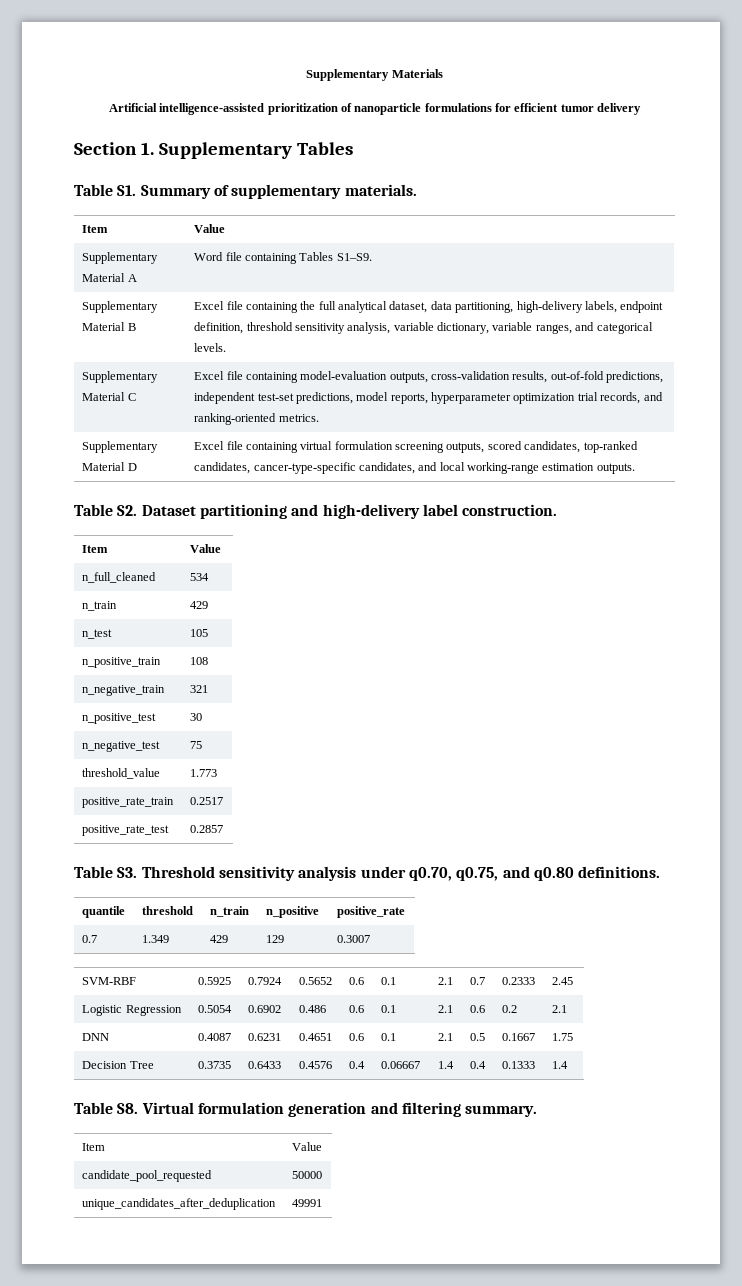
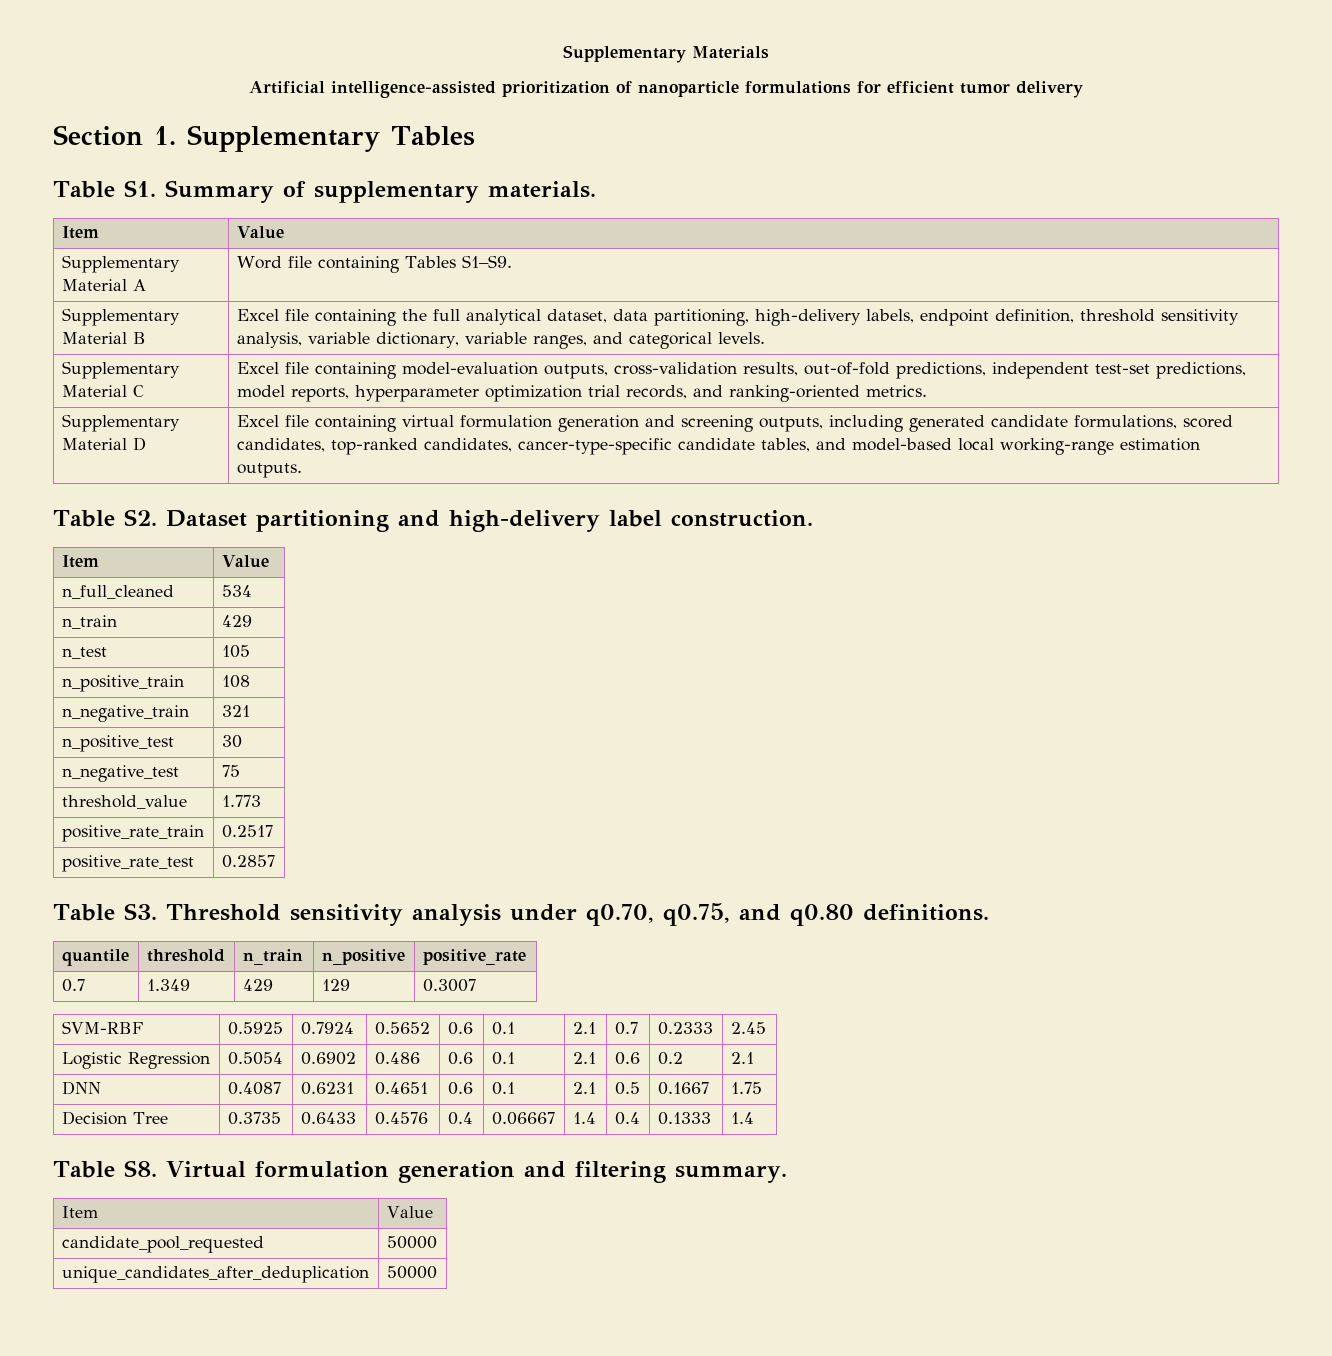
- Supplementary Material D | Excel file containing virtual formulation screening outputs, scored candidates, top-ranked candidates, cancer-type-specific candidates, and local working-range estimation outputs.
+ Supplementary Material D | Excel file containing virtual formulation generation and screening outputs, including generated candidate formulations, scored candidates, top-ranked candidates, cancer-type-specific candidate tables, and model-based local working-range estimation outputs.
- unique_candidates_after_deduplication | 49991
+ unique_candidates_after_deduplication | 50000

